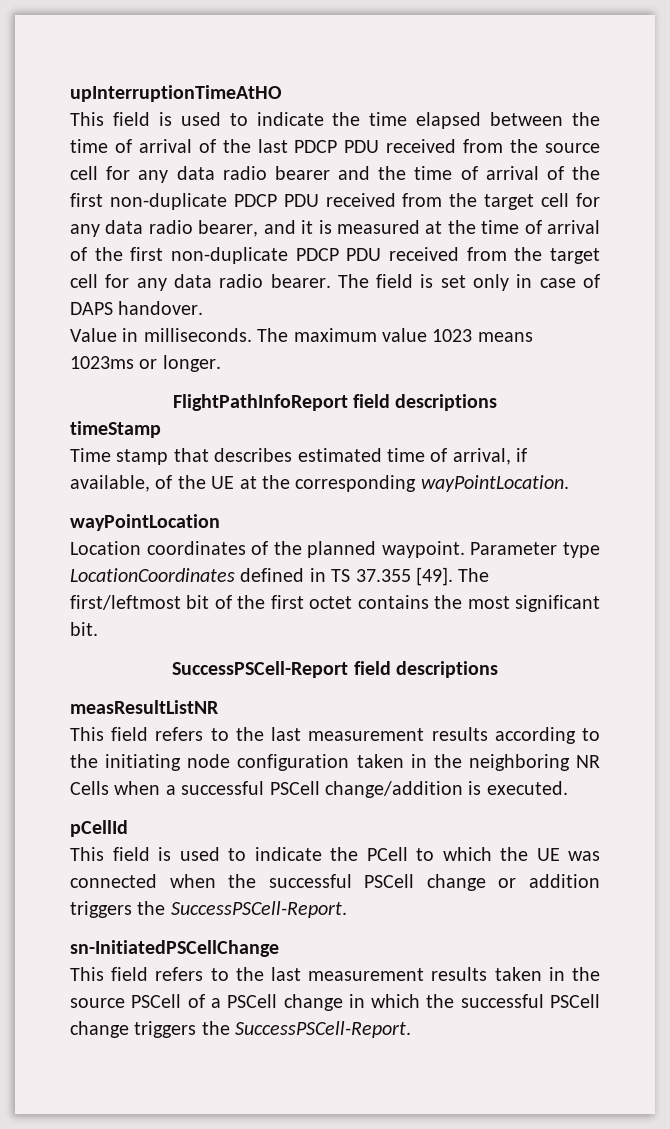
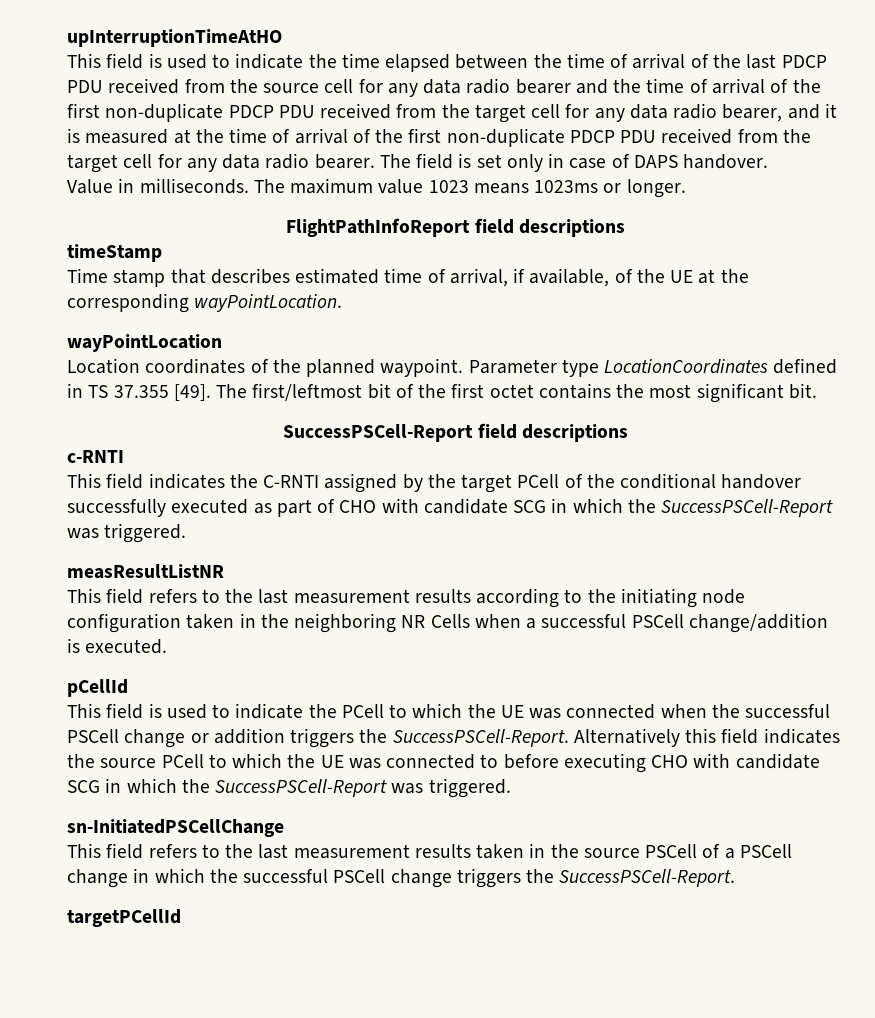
+ c-RNTI
+ This field indicates the C-RNTI assigned by the target PCell of the conditional handover successfully executed as part of CHO with candidate SCG in which the SuccessPSCell-Report was triggered.
+ Alternatively this field indicates the source PCell to which the UE was connected to before executing CHO with candidate SCG in which the SuccessPSCell-Report was triggered.
+ targetPCellId

